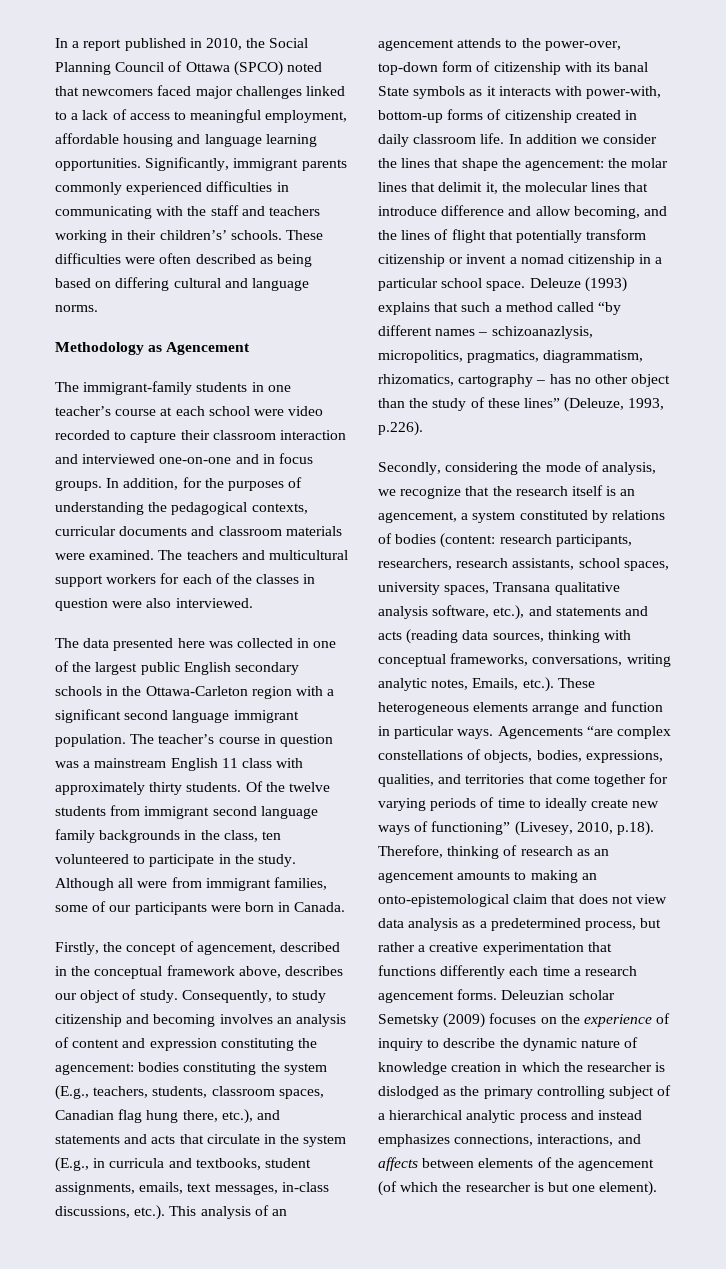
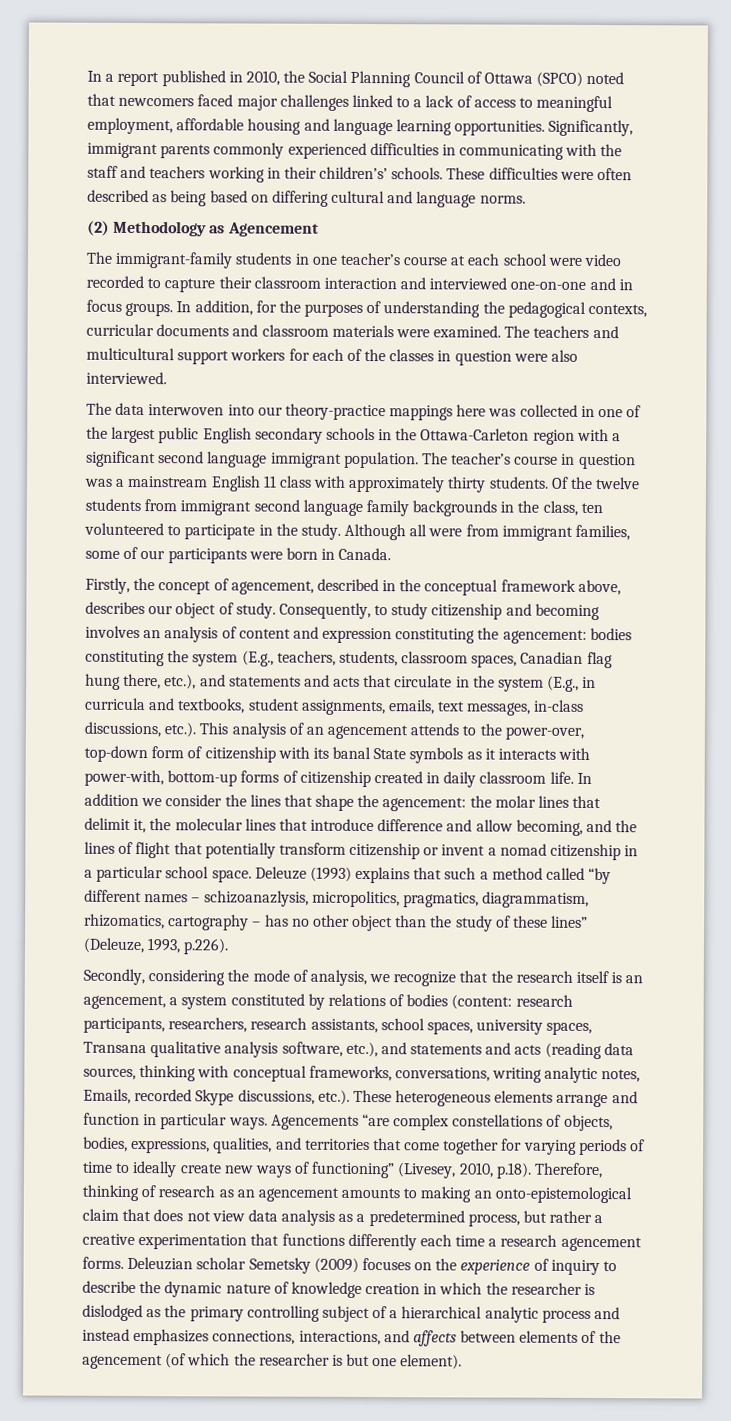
- Methodology as Agencement
+ (2) Methodology as Agencement
- The data presented here was collected in one of the largest public English secondary schools in the Ottawa-Carleton region with a significant second language immigrant population.
+ The data interwoven into our theory-practice mappings here was collected in one of the largest public English secondary schools in the Ottawa-Carleton region with a significant second language immigrant population.
- research participants, researchers, research assistants, school spaces, university spaces, Transana qualitative analysis software, etc.), and statements and acts (reading data sources, thinking with conceptual frameworks, conversations, writing analytic notes, Emails, etc.). These heterogeneous elements arrange and function in particular ways.
+ research participants, researchers, research assistants, school spaces, university spaces, Transana qualitative analysis software, etc.), and statements and acts (reading data sources, thinking with conceptual frameworks, conversations, writing analytic notes, Emails, recorded Skype discussions, etc.). These heterogeneous elements arrange and function in particular ways.

